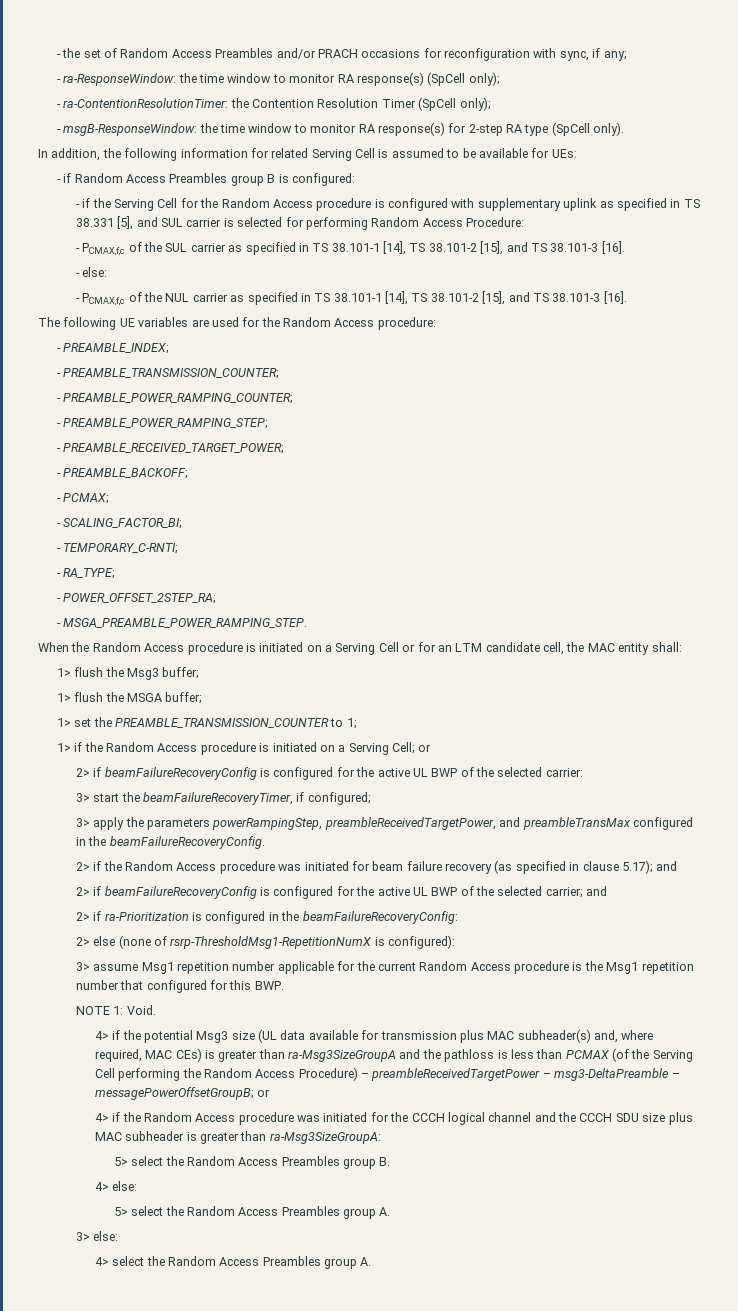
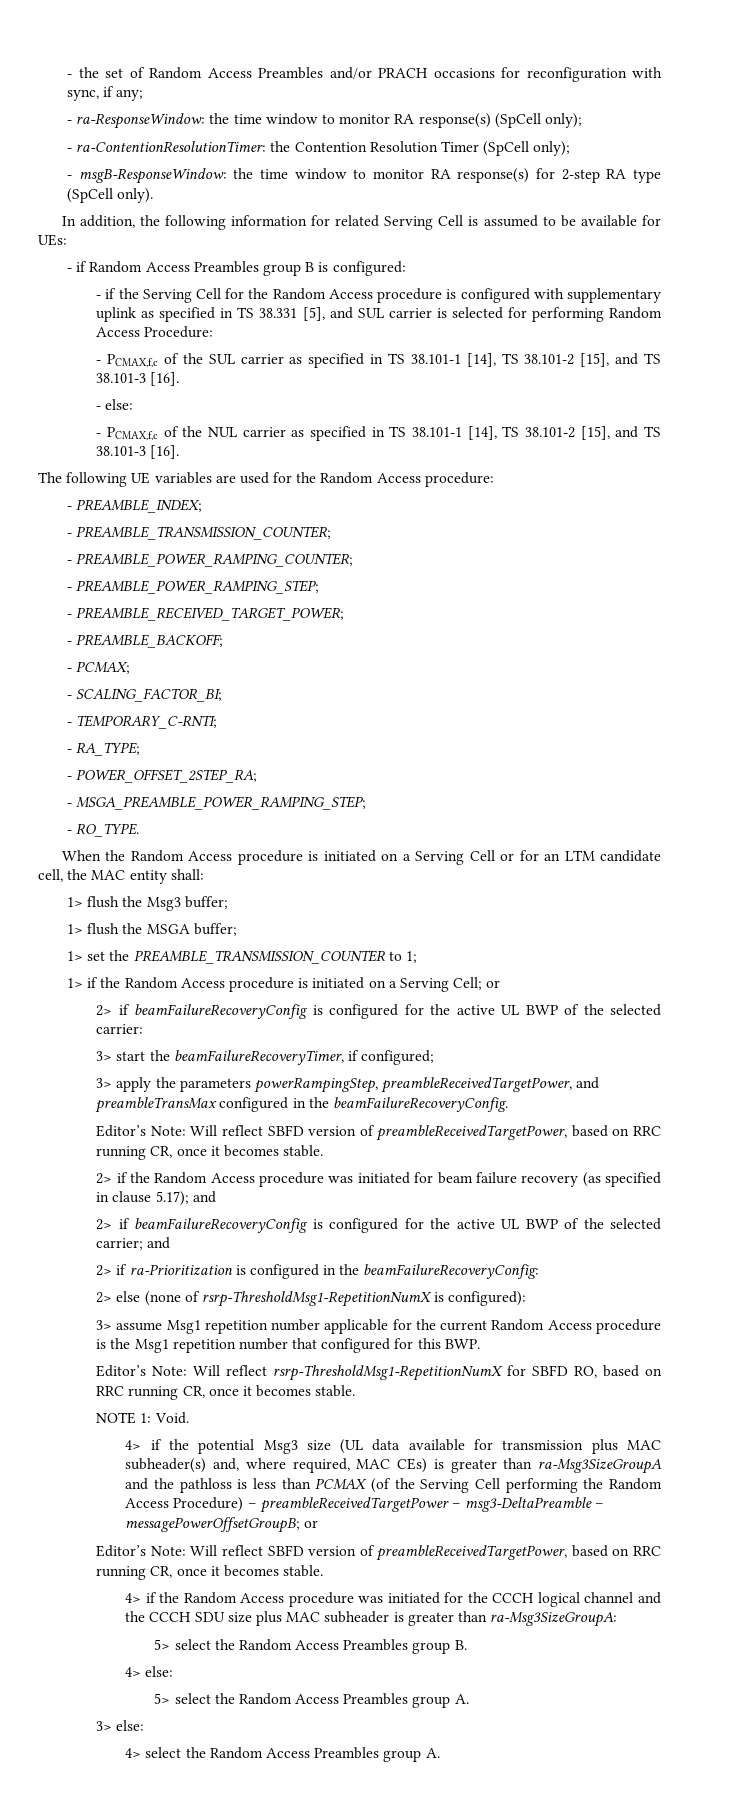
- - MSGA_PREAMBLE_POWER_RAMPING_STEP.
+ - MSGA_PREAMBLE_POWER_RAMPING_STEP;
+ - RO_TYPE.
  3> apply the parameters powerRampingStep, preambleReceivedTargetPower, and preambleTransMax configured in the beamFailureRecoveryConfig.
+ Editor’s Note: Will reflect SBFD version of preambleReceivedTargetPower, based on RRC running CR, once it becomes stable.
+ Editor’s Note: Will reflect rsrp-ThresholdMsg1-RepetitionNumX for SBFD RO, based on RRC running CR, once it becomes stable.
  4> if the potential Msg3 size (UL data available for transmission plus MAC subheader(s) and, where required, MAC CEs) is greater than ra-Msg3SizeGroupA and the pathloss is less than PCMAX (of the Serving Cell performing the Random Access Procedure) – preambleReceivedTargetPower – msg3-DeltaPreamble – messagePowerOffsetGroupB; or
+ Editor’s Note: Will reflect SBFD version of preambleReceivedTargetPower, based on RRC running CR, once it becomes stable.

